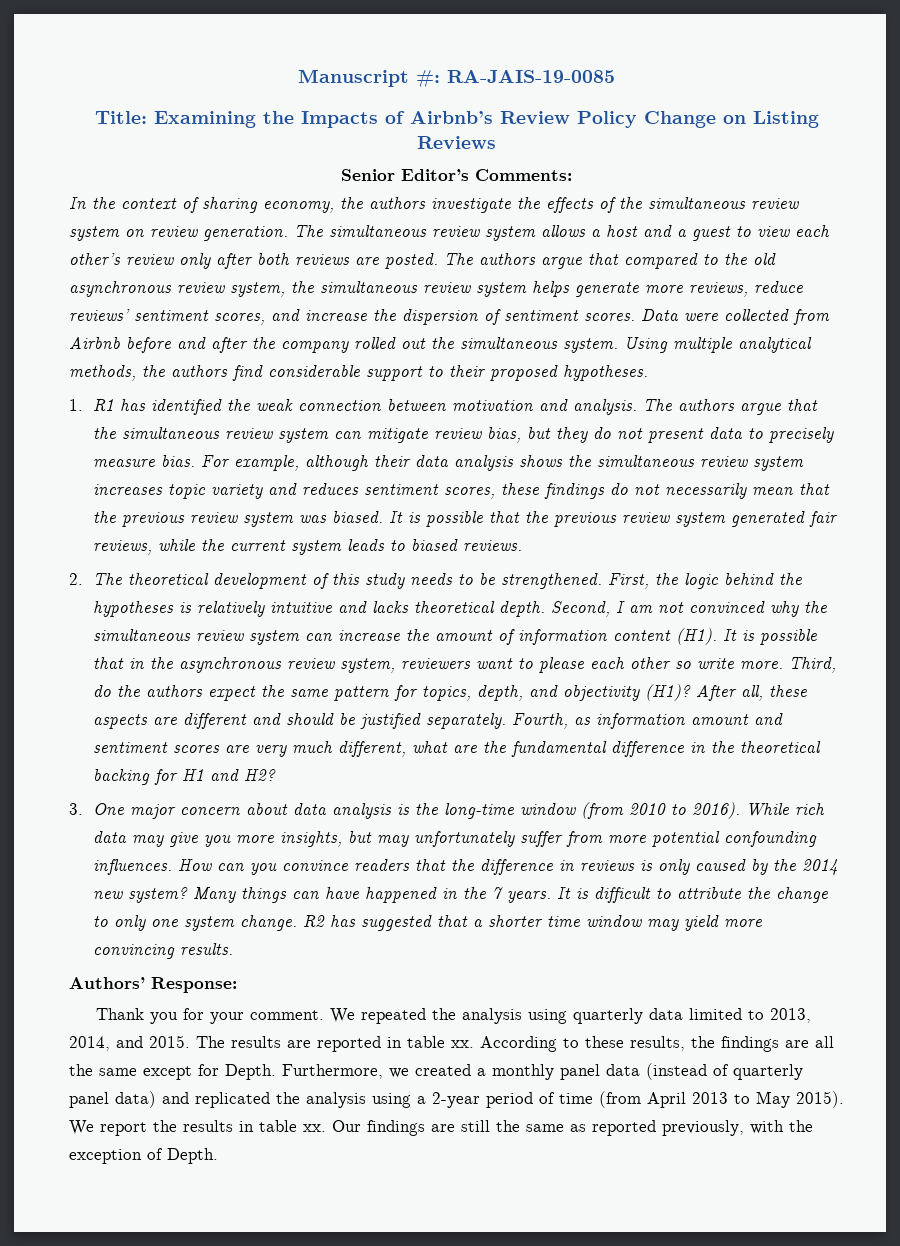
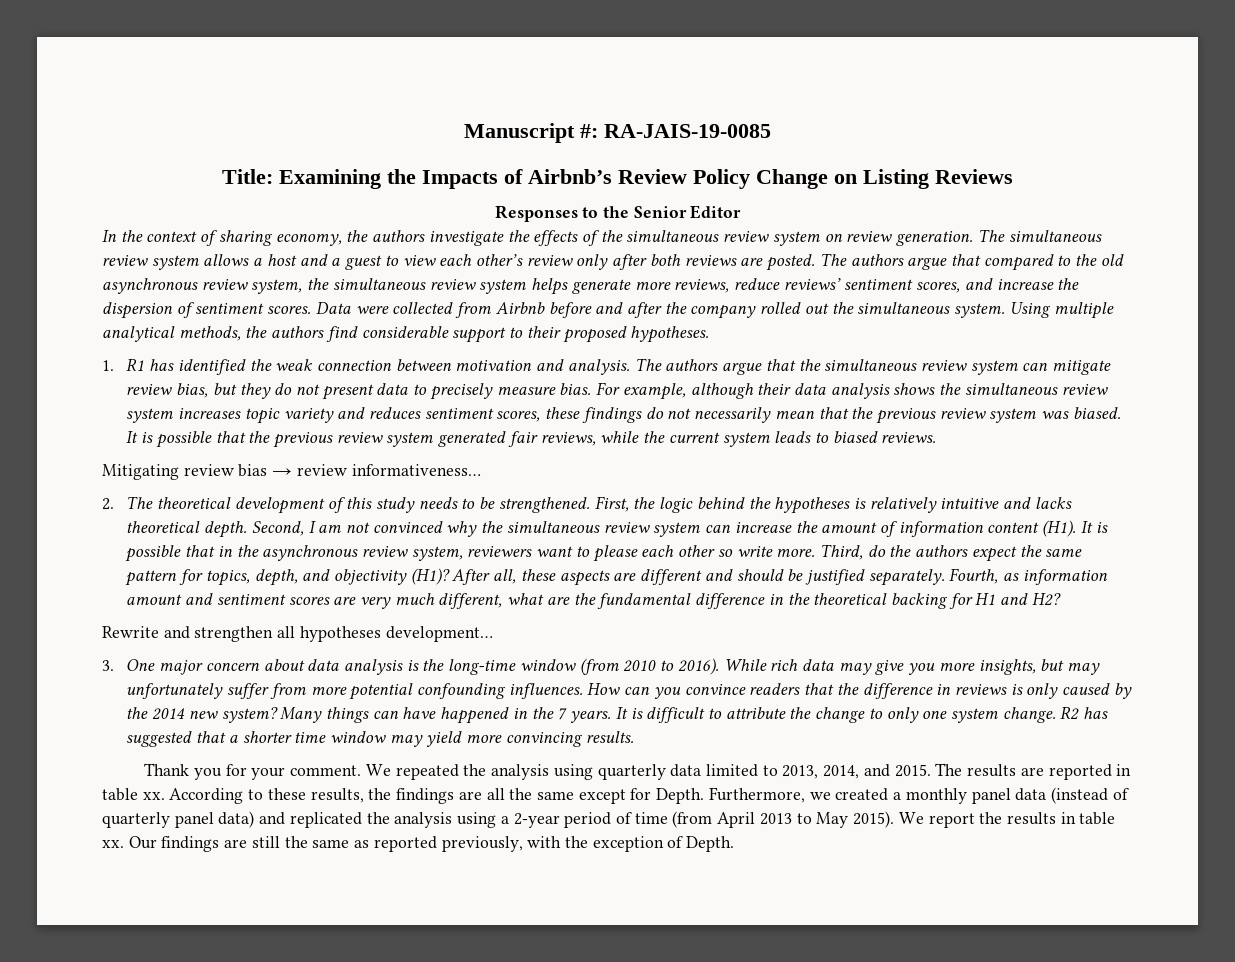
- Senior Editor’s Comments:
+ Responses to the Senior Editor
+ Mitigating review bias → review informativeness…
+ Rewrite and strengthen all hypotheses development…
- Authors’ Response:

